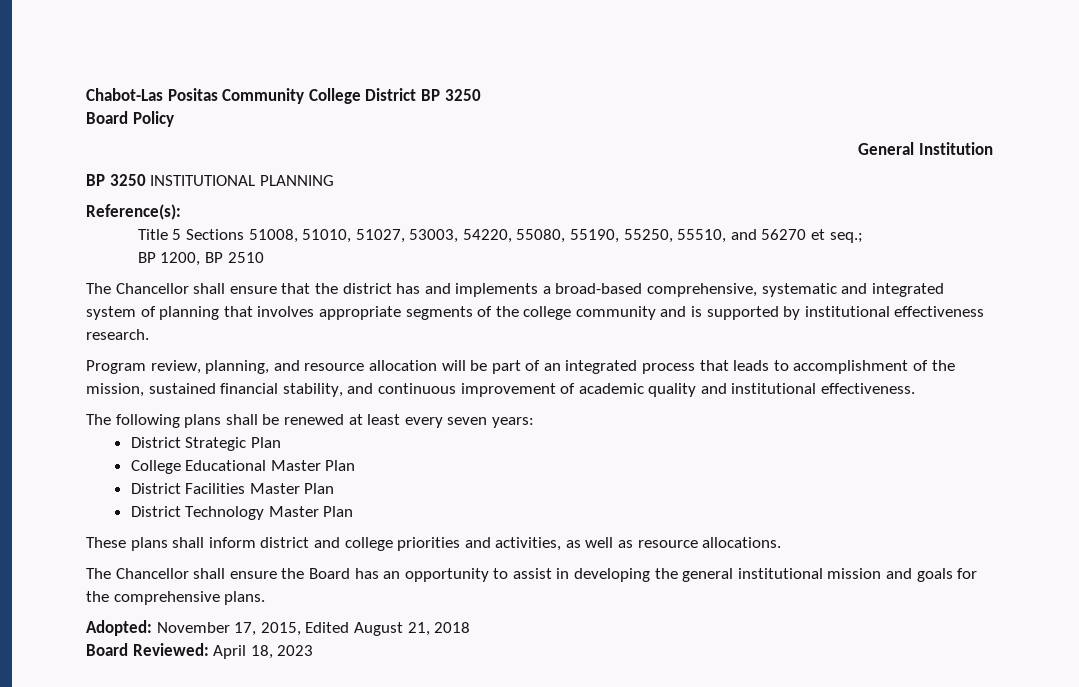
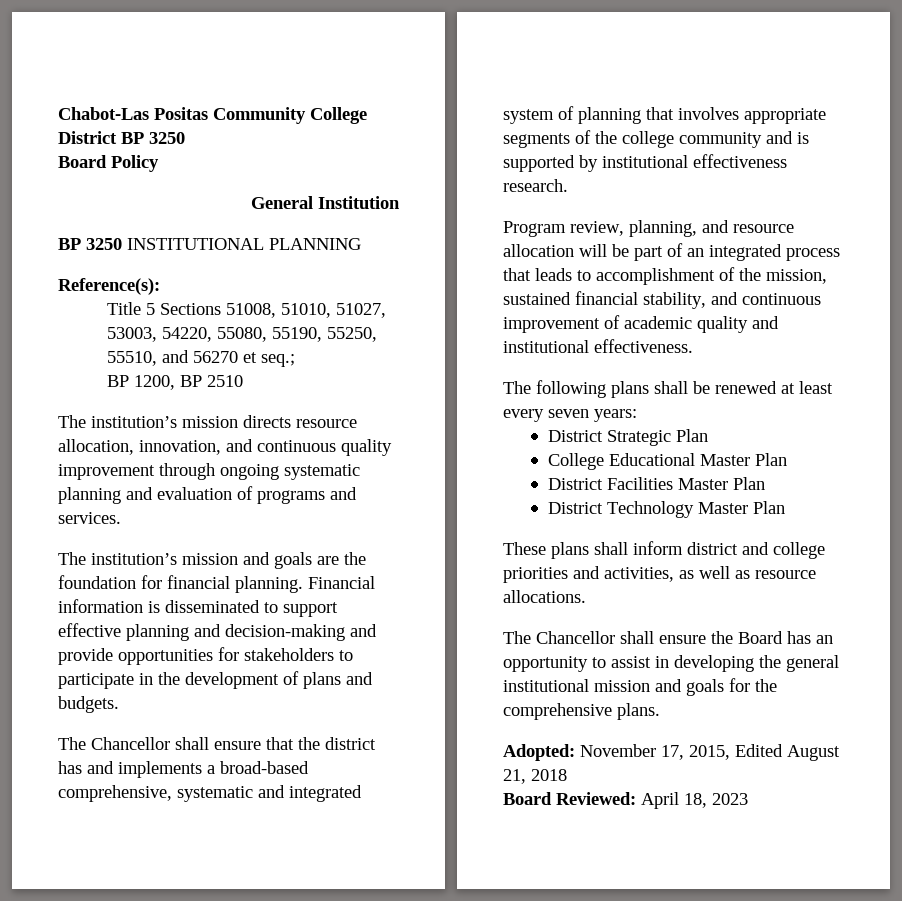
+ The institution’s mission directs resource allocation, innovation, and continuous quality improvement through ongoing systematic planning and evaluation of programs and services.
+ The institution’s mission and goals are the foundation for financial planning. Financial information is disseminated to support effective planning and decision-making and provide opportunities for stakeholders to participate in the development of plans and budgets.

